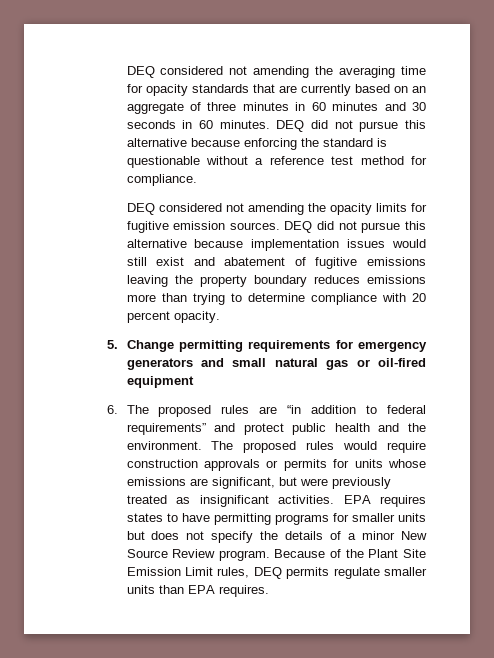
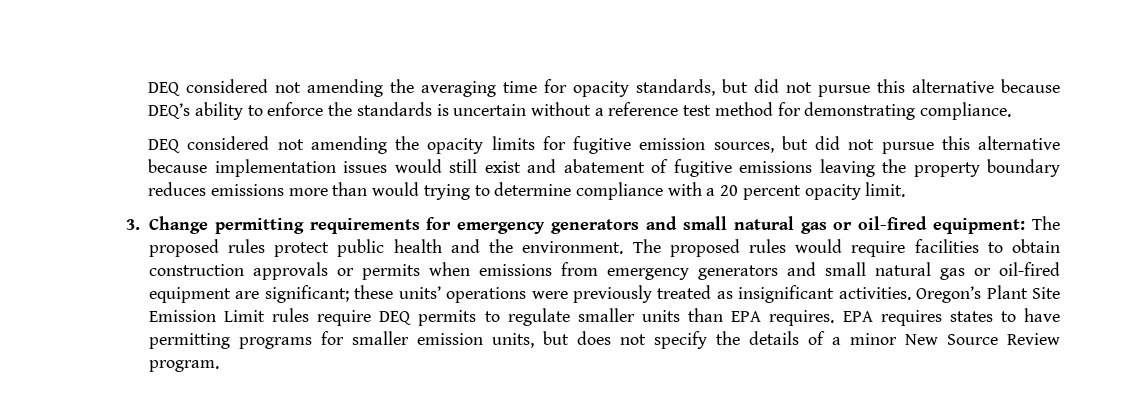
- DEQ considered not amending the averaging time for opacity standards that are currently based on an aggregate of three minutes in 60 minutes and 30 seconds in 60 minutes. DEQ did not pursue this alternative because enforcing the standard is questionable without a reference test method for compliance.
+ DEQ considered not amending the averaging time for opacity standards, but did not pursue this alternative because DEQ’s ability to enforce the standards is uncertain without a reference test method for demonstrating compliance.
- DEQ considered not amending the opacity limits for fugitive emission sources. DEQ did not pursue this alternative because implementation issues would still exist and abatement of fugitive emissions leaving the property boundary reduces emissions more than trying to determine compliance with 20 percent opacity.
- 5. Change permitting requirements for emergency generators and small natural gas or oil-fired equipment
- 6. The proposed rules are “in addition to federal requirements” and protect public health and the environment.
+ DEQ considered not amending the opacity limits for fugitive emission sources, but did not pursue this alternative because implementation issues would still exist and abatement of fugitive emissions leaving the property boundary reduces emissions more than would trying to determine compliance with a 20 percent opacity limit.
+ 3. Change permitting requirements for emergency generators and small natural gas or oil-fired equipment: The proposed rules protect public health and the environment.
- The proposed rules would require construction approvals or permits for units whose emissions are significant, but were previously treated as insignificant activities.
+ The proposed rules would require facilities to obtain construction approvals or permits when emissions from emergency generators and small natural gas or oil-fired equipment are significant; these units’ operations were previously treated as insignificant activities.
+ Oregon’s Plant Site Emission Limit rules require DEQ permits to regulate smaller units than EPA requires.
- EPA requires states to have permitting programs for smaller units but does not specify the details of a minor New Source Review program. Because of the Plant Site Emission Limit rules, DEQ permits regulate smaller units than EPA requires.
+ EPA requires states to have permitting programs for smaller emission units, but does not specify the details of a minor New Source Review program.

